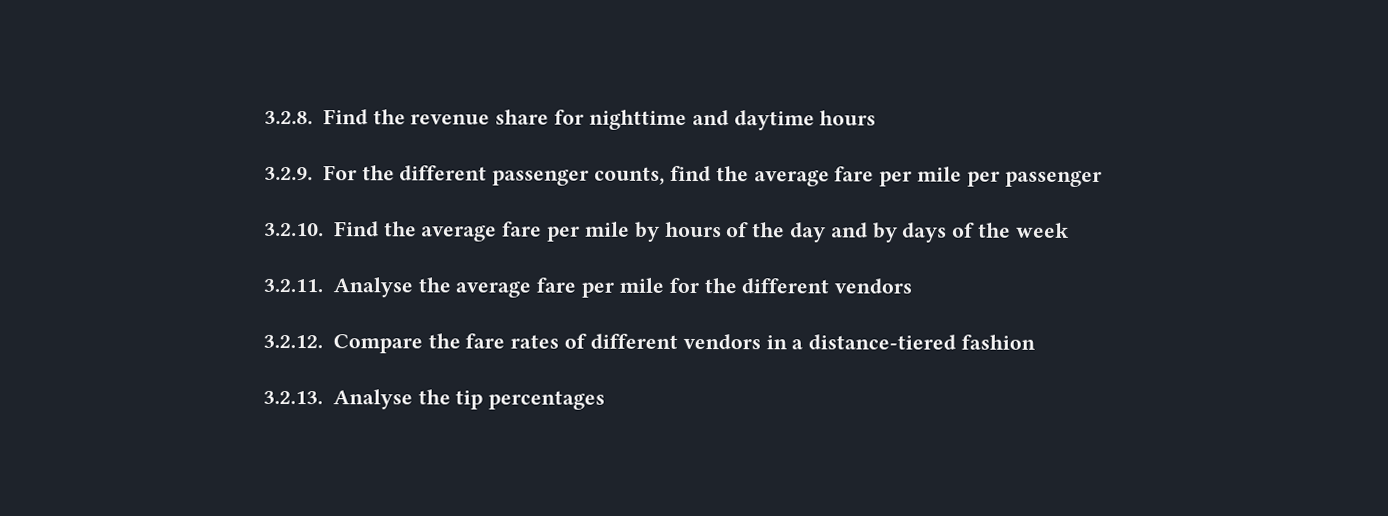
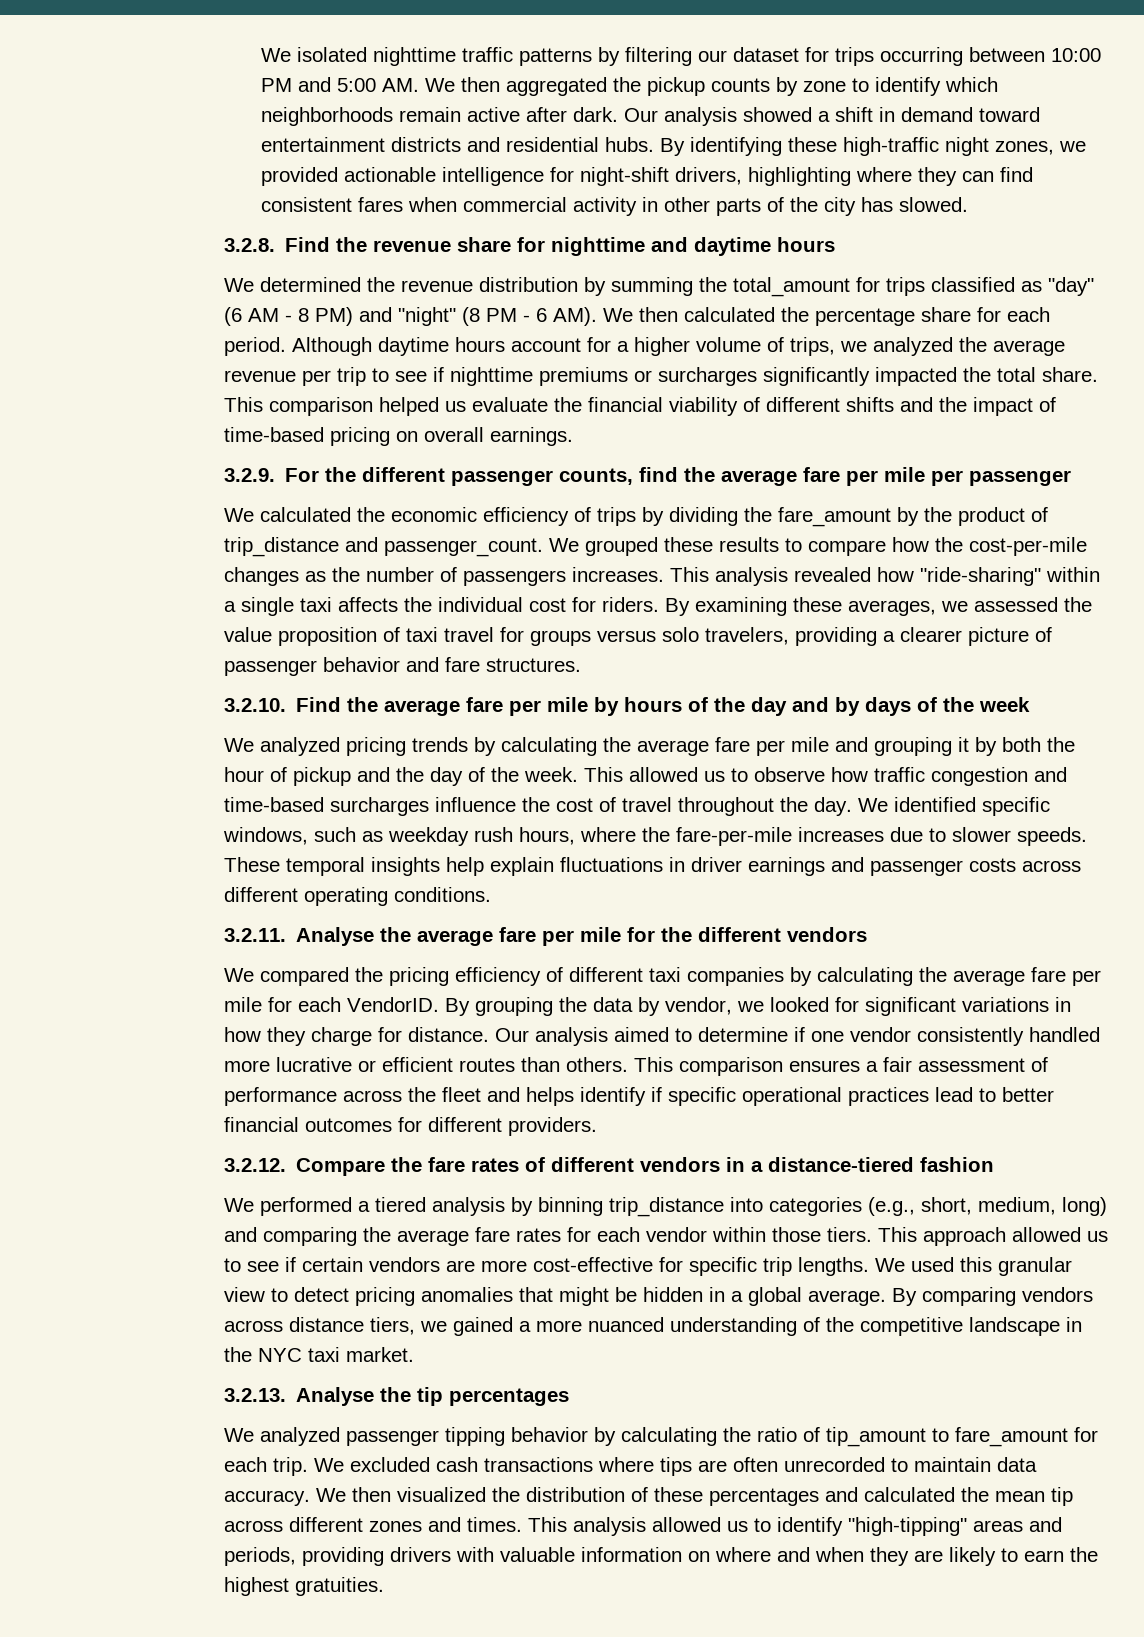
+ We isolated nighttime traffic patterns by filtering our dataset for trips occurring between 10:00 PM and 5:00 AM. We then aggregated the pickup counts by zone to identify which neighborhoods remain active after dark. Our analysis showed a shift in demand toward entertainment districts and residential hubs. By identifying these high-traffic night zones, we provided actionable intelligence for night-shift drivers, highlighting where they can find consistent fares when commercial activity in other parts of the city has slowed.
+ We determined the revenue distribution by summing the total_amount for trips classified as "day" (6 AM - 8 PM) and "night" (8 PM - 6 AM). We then calculated the percentage share for each period. Although daytime hours account for a higher volume of trips, we analyzed the average revenue per trip to see if nighttime premiums or surcharges significantly impacted the total share. This comparison helped us evaluate the financial viability of different shifts and the impact of time-based pricing on overall earnings.
+ We calculated the economic efficiency of trips by dividing the fare_amount by the product of trip_distance and passenger_count. We grouped these results to compare how the cost-per-mile changes as the number of passengers increases. This analysis revealed how "ride-sharing" within a single taxi affects the individual cost for riders. By examining these averages, we assessed the value proposition of taxi travel for groups versus solo travelers, providing a clearer picture of passenger behavior and fare structures.
+ We analyzed pricing trends by calculating the average fare per mile and grouping it by both the hour of pickup and the day of the week. This allowed us to observe how traffic congestion and time-based surcharges influence the cost of travel throughout the day. We identified specific windows, such as weekday rush hours, where the fare-per-mile increases due to slower speeds. These temporal insights help explain fluctuations in driver earnings and passenger costs across different operating conditions.
+ We compared the pricing efficiency of different taxi companies by calculating the average fare per mile for each VendorID. By grouping the data by vendor, we looked for significant variations in how they charge for distance. Our analysis aimed to determine if one vendor consistently handled more lucrative or efficient routes than others. This comparison ensures a fair assessment of performance across the fleet and helps identify if specific operational practices lead to better financial outcomes for different providers.
+ We performed a tiered analysis by binning trip_distance into categories (e.g., short, medium, long) and comparing the average fare rates for each vendor within those tiers. This approach allowed us to see if certain vendors are more cost-effective for specific trip lengths. We used this granular view to detect pricing anomalies that might be hidden in a global average. By comparing vendors across distance tiers, we gained a more nuanced understanding of the competitive landscape in the NYC taxi market.
+ We analyzed passenger tipping behavior by calculating the ratio of tip_amount to fare_amount for each trip. We excluded cash transactions where tips are often unrecorded to maintain data accuracy. We then visualized the distribution of these percentages and calculated the mean tip across different zones and times. This analysis allowed us to identify "high-tipping" areas and periods, providing drivers with valuable information on where and when they are likely to earn the highest gratuities.

